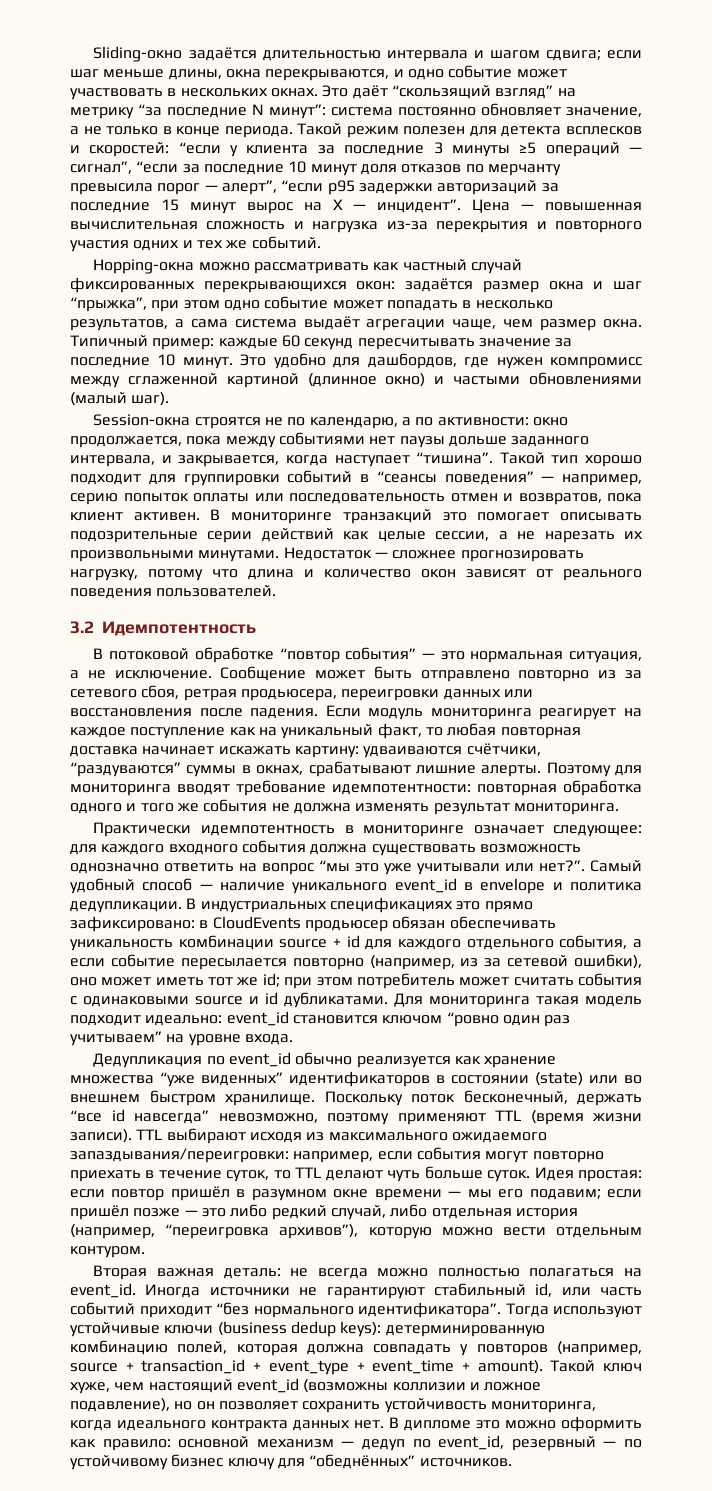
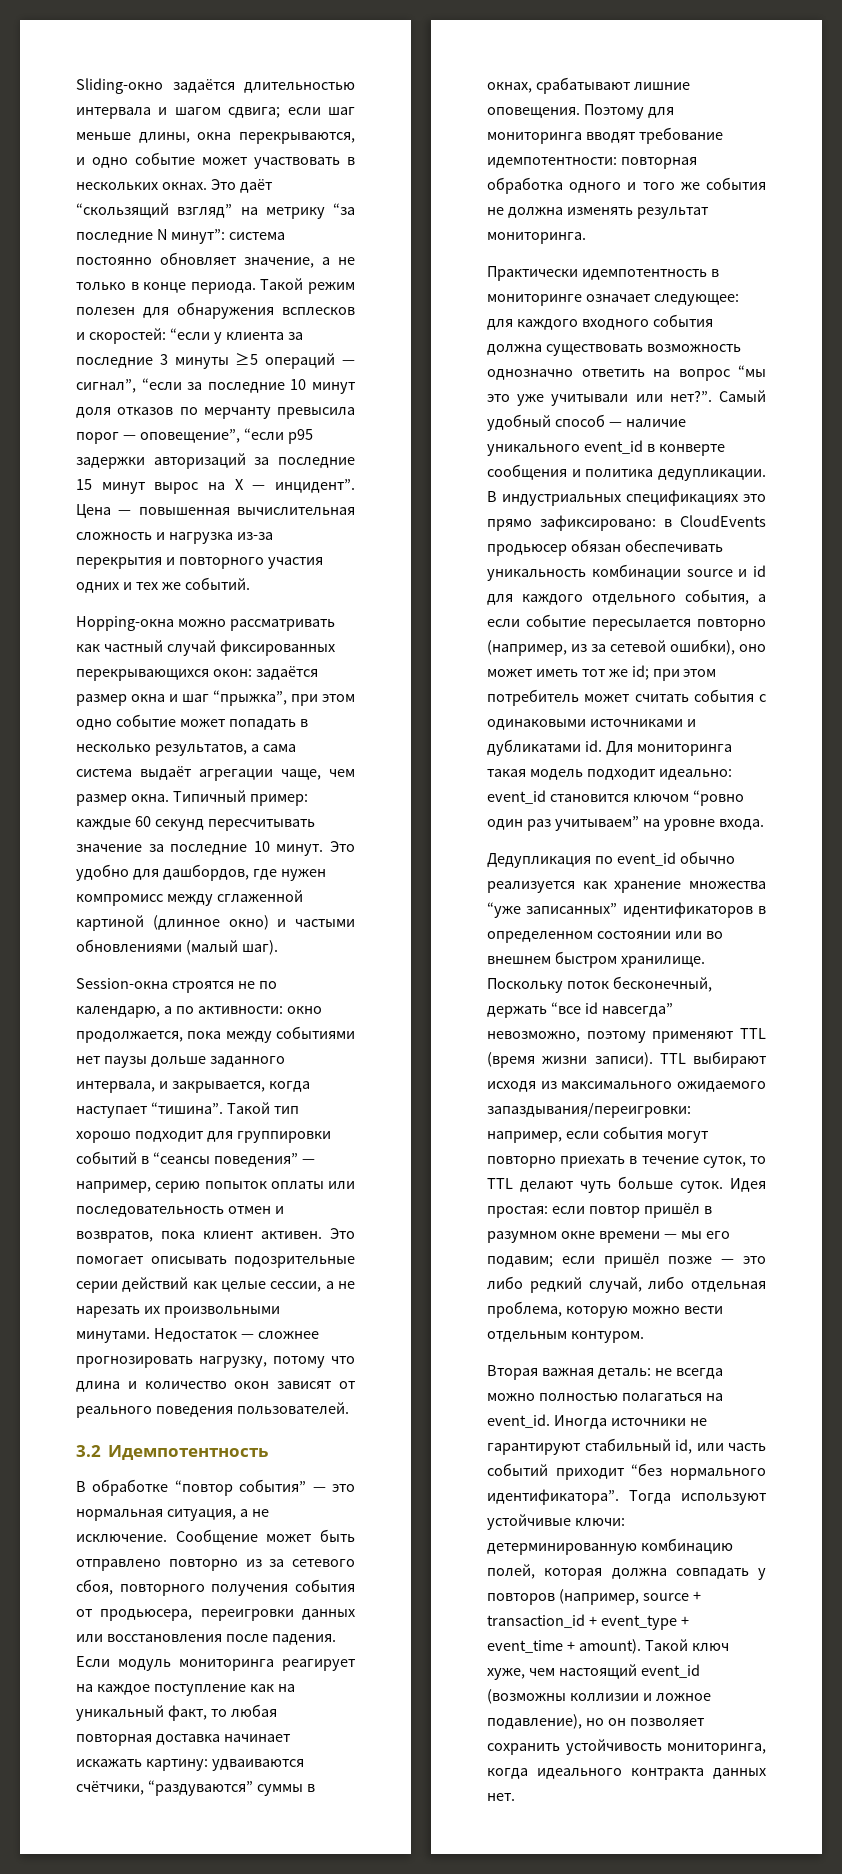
- Такой режим полезен для детекта всплесков и скоростей: “если у клиента за последние 3 минуты ≥5 операций — сигнал”, “если за последние 10 минут доля отказов по мерчанту превысила порог — алерт”, “если p95 задержки авторизаций за последние 15 минут вырос на X — инцидент”.
+ Такой режим полезен для обнаружения всплесков и скоростей: “если у клиента за последние 3 минуты ≥5 операций — сигнал”, “если за последние 10 минут доля отказов по мерчанту превысила порог — оповещение”, “если p95 задержки авторизаций за последние 15 минут вырос на X — инцидент”.
- В мониторинге транзакций это помогает описывать подозрительные серии действий как целые сессии, а не нарезать их произвольными минутами.
+ Это помогает описывать подозрительные серии действий как целые сессии, а не нарезать их произвольными минутами.
- В потоковой обработке “повтор события” — это нормальная ситуация, а не исключение.
+ В обработке “повтор события” — это нормальная ситуация, а не исключение.
- Сообщение может быть отправлено повторно из за сетевого сбоя, ретрая продьюсера, переигровки данных или восстановления после падения.
+ Сообщение может быть отправлено повторно из за сетевого сбоя, повторного получения события от продьюсера, переигровки данных или восстановления после падения.
- Если модуль мониторинга реагирует на каждое поступление как на уникальный факт, то любая повторная доставка начинает искажать картину: удваиваются счётчики, “раздуваются” суммы в окнах, срабатывают лишние алерты.
+ Если модуль мониторинга реагирует на каждое поступление как на уникальный факт, то любая повторная доставка начинает искажать картину: удваиваются счётчики, “раздуваются” суммы в окнах, срабатывают лишние оповещения.
- Самый удобный способ — наличие уникального event_id в envelope и политика дедупликации.
+ Самый удобный способ — наличие уникального event_id в конверте сообщения и политика дедупликации.
- В индустриальных спецификациях это прямо зафиксировано: в CloudEvents продьюсер обязан обеспечивать уникальность комбинации source + id для каждого отдельного события, а если событие пересылается повторно (например, из за сетевой ошибки), оно может иметь тот же id; при этом потребитель может считать события с одинаковыми source и id дубликатами.
+ В индустриальных спецификациях это прямо зафиксировано: в CloudEvents продьюсер обязан обеспечивать уникальность комбинации source и id для каждого отдельного события, а если событие пересылается повторно (например, из за сетевой ошибки), оно может иметь тот же id; при этом потребитель может считать события с одинаковыми источниками и дубликатами id.
- Дедупликация по event_id обычно реализуется как хранение множества “уже виденных” идентификаторов в состоянии (state) или во внешнем быстром хранилище.
+ Дедупликация по event_id обычно реализуется как хранение множества “уже записанных” идентификаторов в определенном состоянии или во внешнем быстром хранилище.
- Идея простая: если повтор пришёл в разумном окне времени — мы его подавим; если пришёл позже — это либо редкий случай, либо отдельная история (например, “переигровка архивов”), которую можно вести отдельным контуром.
+ Идея простая: если повтор пришёл в разумном окне времени — мы его подавим; если пришёл позже — это либо редкий случай, либо отдельная проблема, которую можно вести отдельным контуром.
- Тогда используют устойчивые ключи (business dedup keys): детерминированную комбинацию полей, которая должна совпадать у повторов (например, source + transaction_id + event_type + event_time + amount).
+ Тогда используют устойчивые ключи: детерминированную комбинацию полей, которая должна совпадать у повторов (например, source + transaction_id + event_type + event_time + amount).
- В дипломе это можно оформить как правило: основной механизм — дедуп по event_id, резервный — по устойчивому бизнес ключу для “обеднённых” источников.

